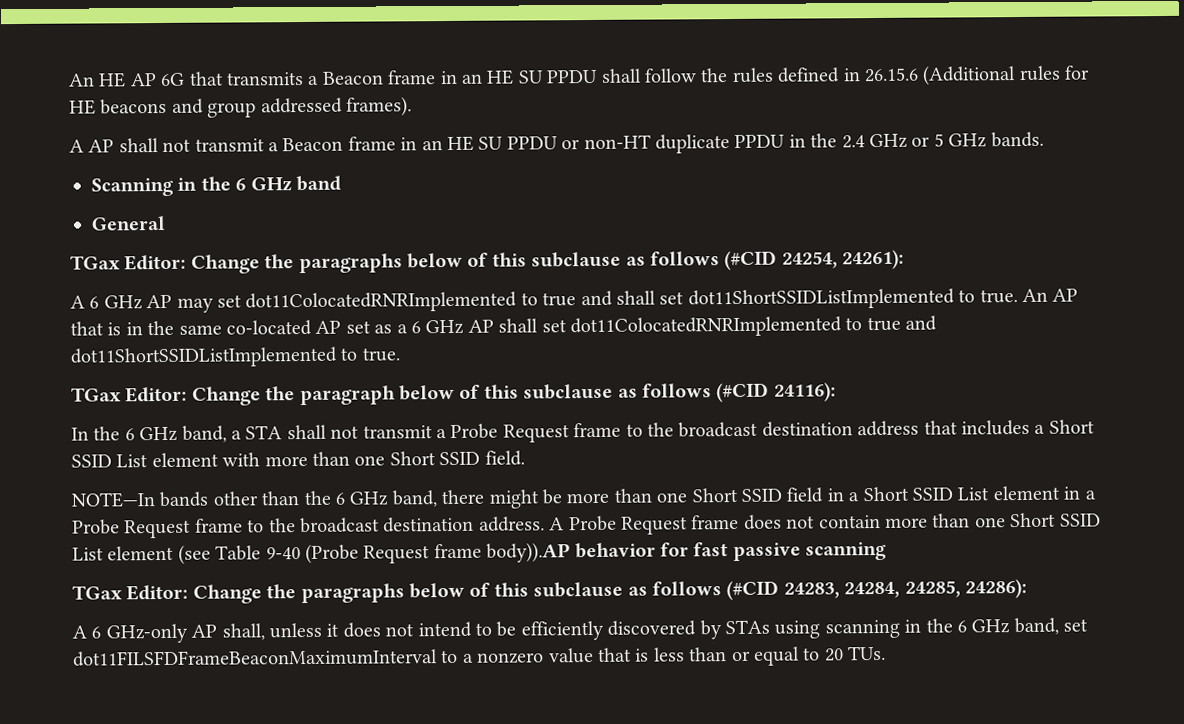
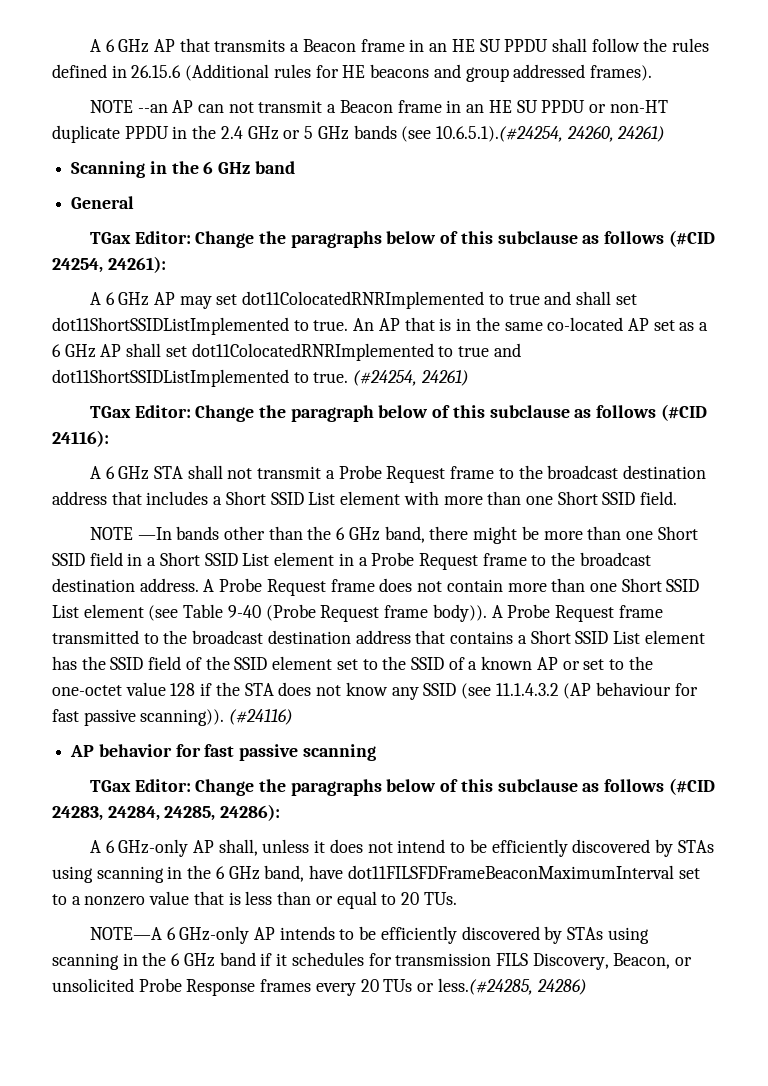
- An HE AP 6G that transmits a Beacon frame in an HE SU PPDU shall follow the rules defined in 26.15.6 (Additional rules for HE beacons and group addressed frames).
+ A 6 GHz AP that transmits a Beacon frame in an HE SU PPDU shall follow the rules defined in 26.15.6 (Additional rules for HE beacons and group addressed frames).
- A AP shall not transmit a Beacon frame in an HE SU PPDU or non-HT duplicate PPDU in the 2.4 GHz or 5 GHz bands.
+ NOTE --an AP can not transmit a Beacon frame in an HE SU PPDU or non-HT duplicate PPDU in the 2.4 GHz or 5 GHz bands (see 10.6.5.1).(#24254, 24260, 24261)
+ (#24254, 24261)
- In the 6 GHz band, a STA shall not transmit a Probe Request frame to the broadcast destination address that includes a Short SSID List element with more than one Short SSID field.
+ A 6 GHz STA shall not transmit a Probe Request frame to the broadcast destination address that includes a Short SSID List element with more than one Short SSID field.
- NOTE—In bands other than the 6 GHz band, there might be more than one Short SSID field in a Short SSID List element in a Probe Request frame to the broadcast destination address.
+ NOTE —In bands other than the 6 GHz band, there might be more than one Short SSID field in a Short SSID List element in a Probe Request frame to the broadcast destination address.
- A Probe Request frame does not contain more than one Short SSID List element (see Table 9-40 (Probe Request frame body)).AP behavior for fast passive scanning
+ A Probe Request frame does not contain more than one Short SSID List element (see Table 9-40 (Probe Request frame body)). A Probe Request frame transmitted to the broadcast destination address that contains a Short SSID List element has the SSID field of the SSID element set to the SSID of a known AP or set to the one-octet value 128 if the STA does not know any SSID (see 11.1.4.3.2 (AP behaviour for fast passive scanning)). (#24116)
+ AP behavior for fast passive scanning
- A 6 GHz-only AP shall, unless it does not intend to be efficiently discovered by STAs using scanning in the 6 GHz band, set dot11FILSFDFrameBeaconMaximumInterval to a nonzero value that is less than or equal to 20 TUs.
+ A 6 GHz-only AP shall, unless it does not intend to be efficiently discovered by STAs using scanning in the 6 GHz band, have dot11FILSFDFrameBeaconMaximumInterval set to a nonzero value that is less than or equal to 20 TUs.
+ NOTE—A 6 GHz-only AP intends to be efficiently discovered by STAs using scanning in the 6 GHz band if it schedules for transmission FILS Discovery, Beacon, or unsolicited Probe Response frames every 20 TUs or less.(#24285, 24286)

